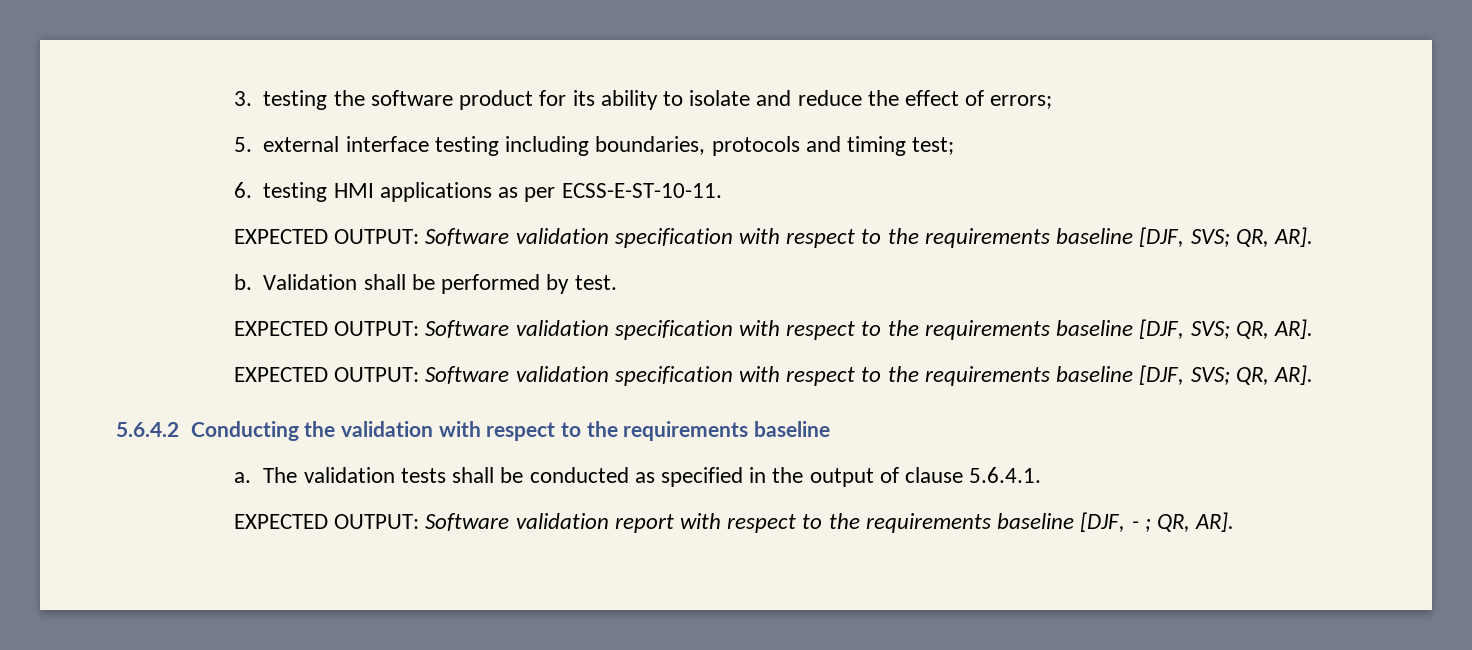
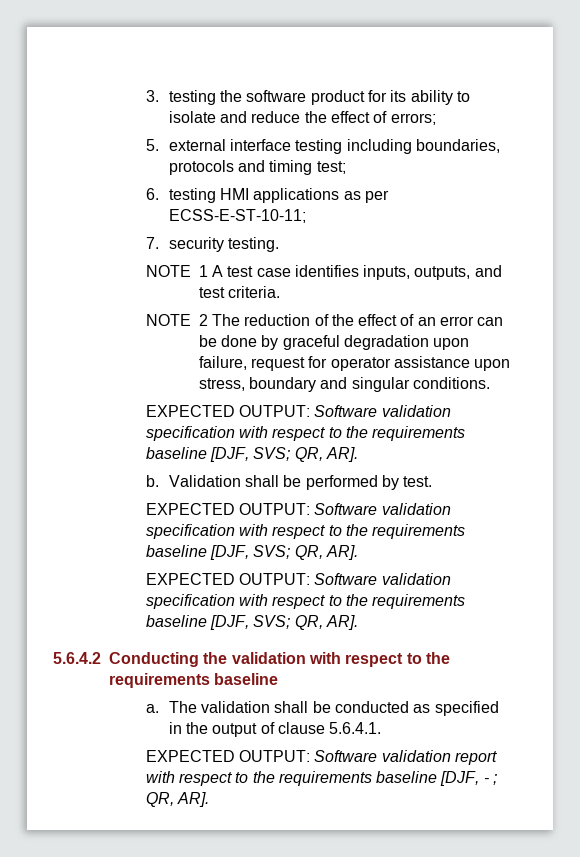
- 6. testing HMI applications as per ECSS-E-ST-10-11.
+ 6. testing HMI applications as per ECSS-E-ST-10-11;
+ 7. security testing.
+ NOTE 1 A test case identifies inputs, outputs, and test criteria.
+ NOTE 2 The reduction of the effect of an error can be done by graceful degradation upon failure, request for operator assistance upon stress, boundary and singular conditions.
- The validation tests shall be conducted as specified in the output of clause 5.6.4.1.
+ The validation shall be conducted as specified in the output of clause 5.6.4.1.

